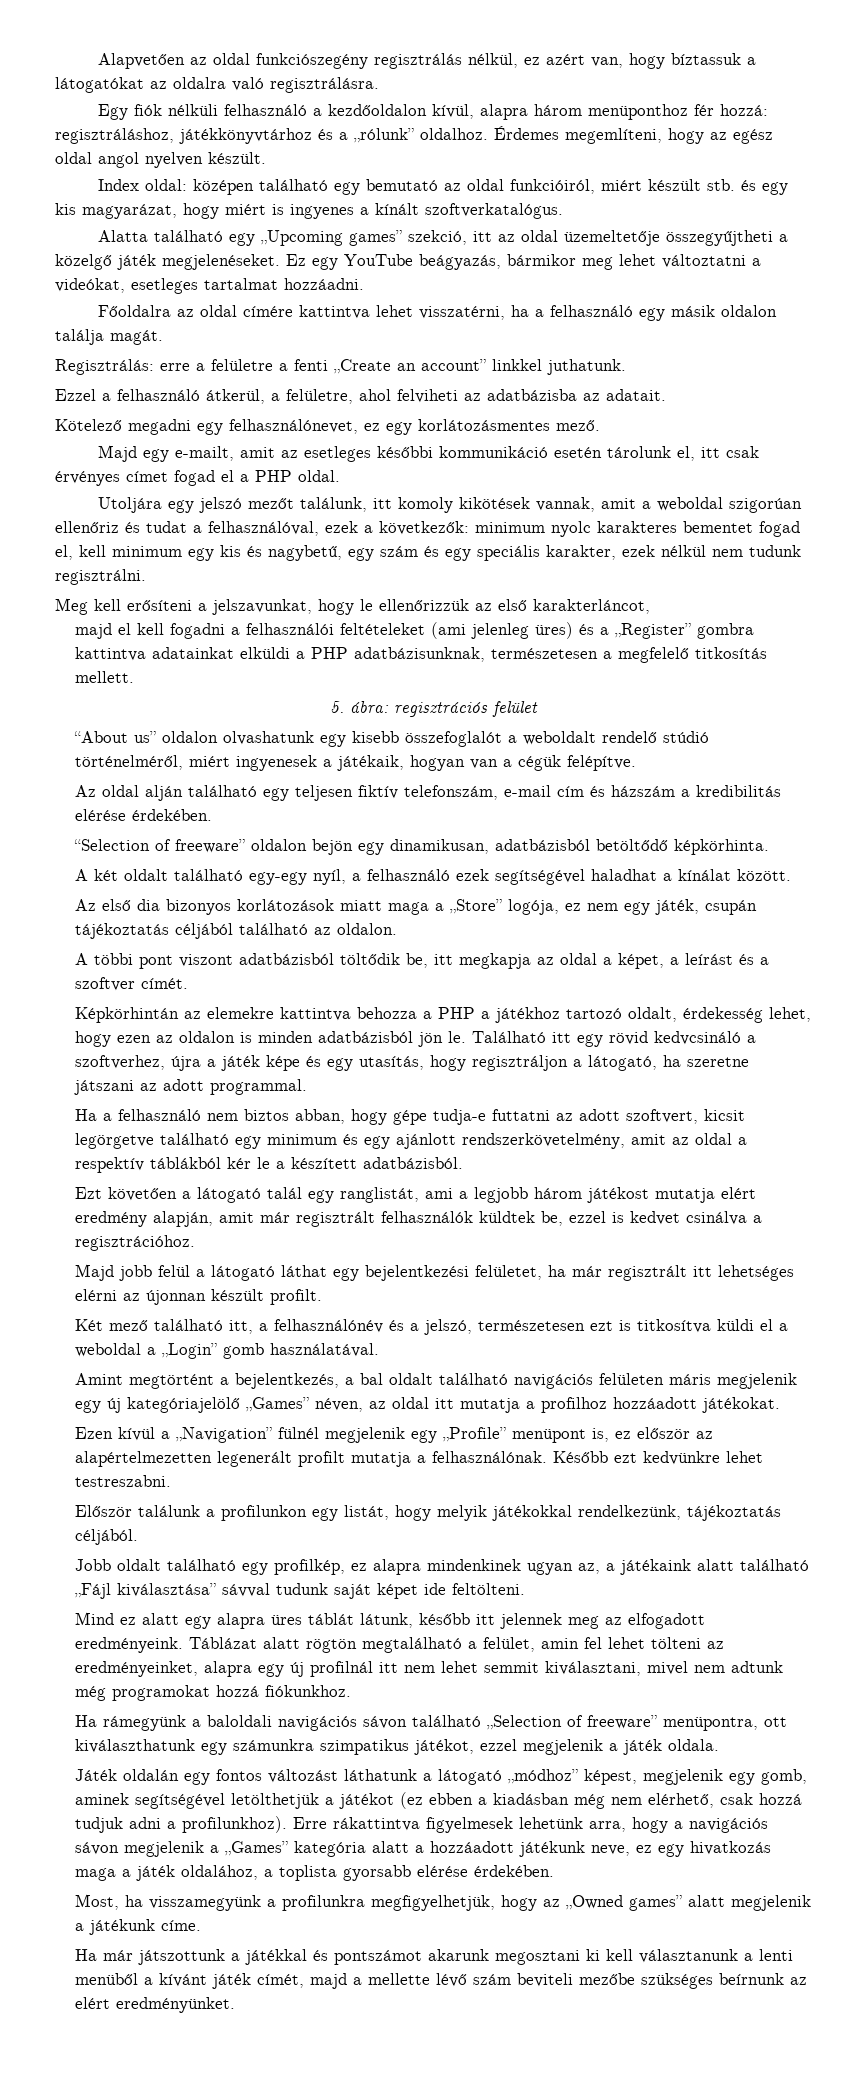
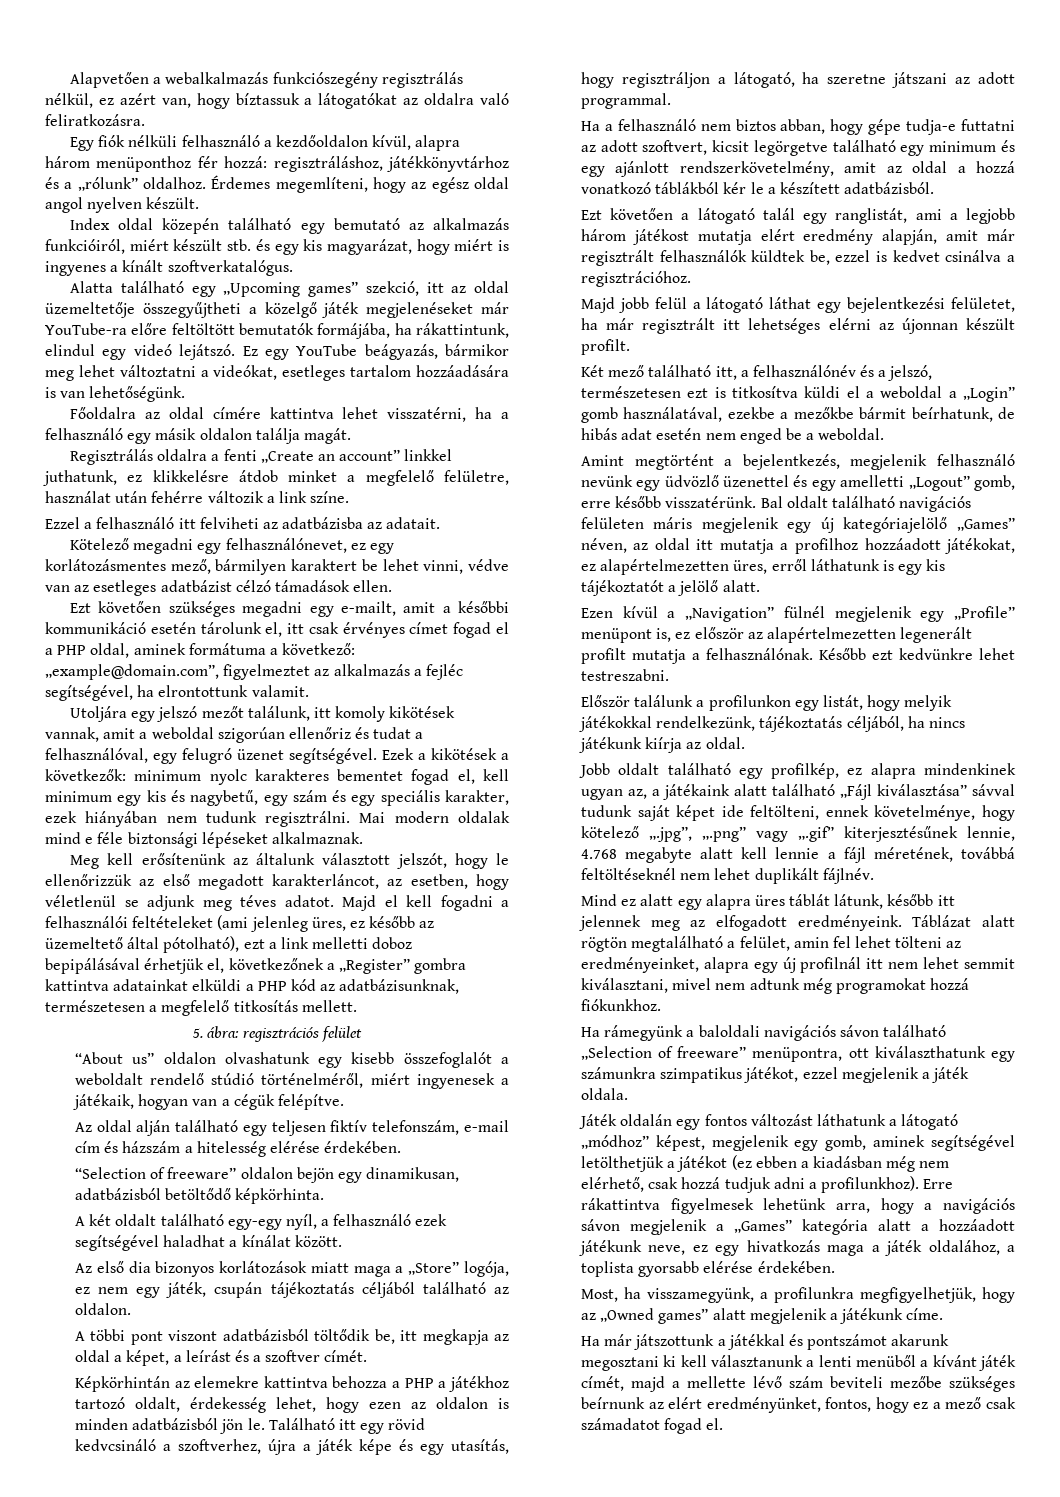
- Alapvetően az oldal funkciószegény regisztrálás nélkül, ez azért van, hogy bíztassuk a látogatókat az oldalra való regisztrálásra.
+ Alapvetően a webalkalmazás funkciószegény regisztrálás nélkül, ez azért van, hogy bíztassuk a látogatókat az oldalra való feliratkozásra.
- Index oldal: középen található egy bemutató az oldal funkcióiról, miért készült stb. és egy kis magyarázat, hogy miért is ingyenes a kínált szoftverkatalógus.
+ Index oldal közepén található egy bemutató az alkalmazás funkcióiról, miért készült stb. és egy kis magyarázat, hogy miért is ingyenes a kínált szoftverkatalógus.
- Alatta található egy „Upcoming games” szekció, itt az oldal üzemeltetője összegyűjtheti a közelgő játék megjelenéseket.
+ Alatta található egy „Upcoming games” szekció, itt az oldal üzemeltetője összegyűjtheti a közelgő játék megjelenéseket már YouTube-ra előre feltöltött bemutatók formájába, ha rákattintunk, elindul egy videó lejátszó.
- Ez egy YouTube beágyazás, bármikor meg lehet változtatni a videókat, esetleges tartalmat hozzáadni.
+ Ez egy YouTube beágyazás, bármikor meg lehet változtatni a videókat, esetleges tartalom hozzáadására is van lehetőségünk.
- Regisztrálás: erre a felületre a fenti „Create an account” linkkel juthatunk.
+ Regisztrálás oldalra a fenti „Create an account” linkkel juthatunk, ez klikkelésre átdob minket a megfelelő felületre, használat után fehérre változik a link színe.
- Ezzel a felhasználó átkerül, a felületre, ahol felviheti az adatbázisba az adatait.
+ Ezzel a felhasználó itt felviheti az adatbázisba az adatait.
- Kötelező megadni egy felhasználónevet, ez egy korlátozásmentes mező.
- Majd egy e-mailt, amit az esetleges későbbi kommunikáció esetén tárolunk el, itt csak érvényes címet fogad el a PHP oldal.
+ Kötelező megadni egy felhasználónevet, ez egy korlátozásmentes mező, bármilyen karaktert be lehet vinni, védve van az esetleges adatbázist célzó támadások ellen.
+ Ezt követően szükséges megadni egy e-mailt, amit a későbbi kommunikáció esetén tárolunk el, itt csak érvényes címet fogad el a PHP oldal, aminek formátuma a következő: „example@domain.com”, figyelmeztet az alkalmazás a fejléc segítségével, ha elrontottunk valamit.
- Utoljára egy jelszó mezőt találunk, itt komoly kikötések vannak, amit a weboldal szigorúan ellenőriz és tudat a felhasználóval, ezek a következők:
+ Utoljára egy jelszó mezőt találunk, itt komoly kikötések vannak, amit a weboldal szigorúan ellenőriz és tudat a felhasználóval, egy felugró üzenet segítségével. Ezek a kikötések a következők:
- minimum nyolc karakteres bementet fogad el, kell minimum egy kis és nagybetű, egy szám és egy speciális karakter, ezek nélkül nem tudunk regisztrálni.
- Meg kell erősíteni a jelszavunkat, hogy le ellenőrizzük az első karakterláncot,
- majd el kell fogadni a felhasználói feltételeket (ami jelenleg üres) és a „Register” gombra kattintva adatainkat elküldi a PHP adatbázisunknak, természetesen a megfelelő titkosítás mellett.
+ minimum nyolc karakteres bementet fogad el, kell minimum egy kis és nagybetű, egy szám és egy speciális karakter, ezek hiányában nem tudunk regisztrálni. Mai modern oldalak mind e féle biztonsági lépéseket alkalmaznak.
+ Meg kell erősítenünk az általunk választott jelszót, hogy le ellenőrizzük az első megadott karakterláncot, az esetben, hogy véletlenül se adjunk meg téves adatot. Majd el kell fogadni a felhasználói feltételeket (ami jelenleg üres, ez később az üzemeltető által pótolható), ezt a link melletti doboz bepipálásával érhetjük el, következőnek a „Register” gombra kattintva adatainkat elküldi a PHP kód az adatbázisunknak, természetesen a megfelelő titkosítás mellett.
- Az oldal alján található egy teljesen fiktív telefonszám, e-mail cím és házszám a kredibilitás elérése érdekében.
+ Az oldal alján található egy teljesen fiktív telefonszám, e-mail cím és házszám a hitelesség elérése érdekében.
- Ha a felhasználó nem biztos abban, hogy gépe tudja-e futtatni az adott szoftvert, kicsit legörgetve található egy minimum és egy ajánlott rendszerkövetelmény, amit az oldal a respektív táblákból kér le a készített adatbázisból.
+ Ha a felhasználó nem biztos abban, hogy gépe tudja-e futtatni az adott szoftvert, kicsit legörgetve található egy minimum és egy ajánlott rendszerkövetelmény, amit az oldal a hozzá vonatkozó táblákból kér le a készített adatbázisból.
- Két mező található itt, a felhasználónév és a jelszó, természetesen ezt is titkosítva küldi el a weboldal a „Login” gomb használatával.
- Amint megtörtént a bejelentkezés, a bal oldalt található navigációs felületen máris megjelenik egy új kategóriajelölő „Games” néven, az oldal itt mutatja a profilhoz hozzáadott játékokat.
+ Két mező található itt, a felhasználónév és a jelszó, természetesen ezt is titkosítva küldi el a weboldal a „Login” gomb használatával, ezekbe a mezőkbe bármit beírhatunk, de hibás adat esetén nem enged be a weboldal.
+ Amint megtörtént a bejelentkezés, megjelenik felhasználó nevünk egy üdvözlő üzenettel és egy amelletti „Logout” gomb, erre később visszatérünk. Bal oldalt található navigációs felületen máris megjelenik egy új kategóriajelölő „Games” néven, az oldal itt mutatja a profilhoz hozzáadott játékokat, ez alapértelmezetten üres, erről láthatunk is egy kis tájékoztatót a jelölő alatt.
- Először találunk a profilunkon egy listát, hogy melyik játékokkal rendelkezünk, tájékoztatás céljából.
+ Először találunk a profilunkon egy listát, hogy melyik játékokkal rendelkezünk, tájékoztatás céljából, ha nincs játékunk kiírja az oldal.
- Jobb oldalt található egy profilkép, ez alapra mindenkinek ugyan az, a játékaink alatt található „Fájl kiválasztása” sávval tudunk saját képet ide feltölteni.
+ Jobb oldalt található egy profilkép, ez alapra mindenkinek ugyan az, a játékaink alatt található „Fájl kiválasztása” sávval tudunk saját képet ide feltölteni, ennek követelménye, hogy kötelező „.jpg”, „.png” vagy „.gif” kiterjesztésűnek lennie, 4.768 megabyte alatt kell lennie a fájl méretének, továbbá feltöltéseknél nem lehet duplikált fájlnév.
- Most, ha visszamegyünk a profilunkra megfigyelhetjük, hogy az „Owned games” alatt megjelenik a játékunk címe.
+ Most, ha visszamegyünk, a profilunkra megfigyelhetjük, hogy az „Owned games” alatt megjelenik a játékunk címe.
- Ha már játszottunk a játékkal és pontszámot akarunk megosztani ki kell választanunk a lenti menüből a kívánt játék címét, majd a mellette lévő szám beviteli mezőbe szükséges beírnunk az elért eredményünket.
+ Ha már játszottunk a játékkal és pontszámot akarunk megosztani ki kell választanunk a lenti menüből a kívánt játék címét, majd a mellette lévő szám beviteli mezőbe szükséges beírnunk az elért eredményünket, fontos, hogy ez a mező csak számadatot fogad el.

